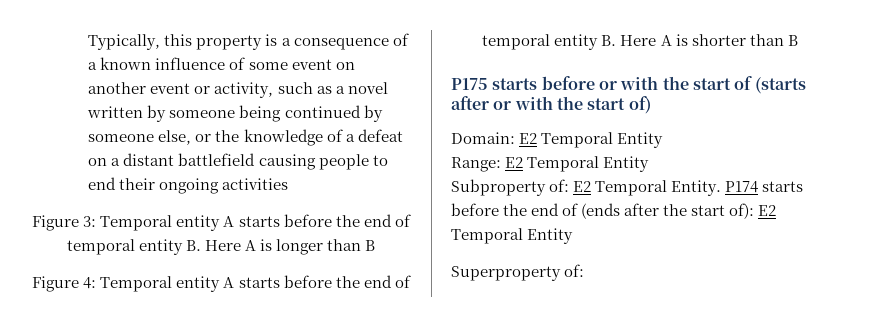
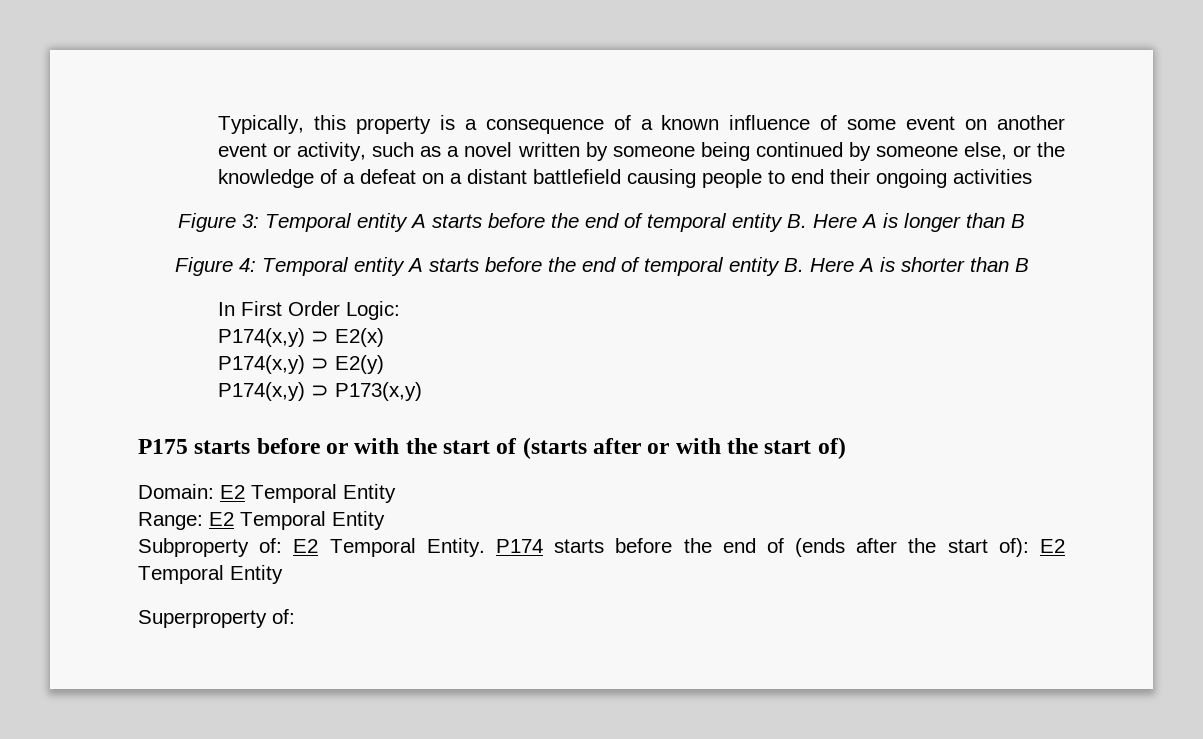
+ In First Order Logic:
+ P174(x,y) ⊃ E2(x)
+ P174(x,y) ⊃ E2(y)
+ P174(x,y) ⊃ P173(x,y)

